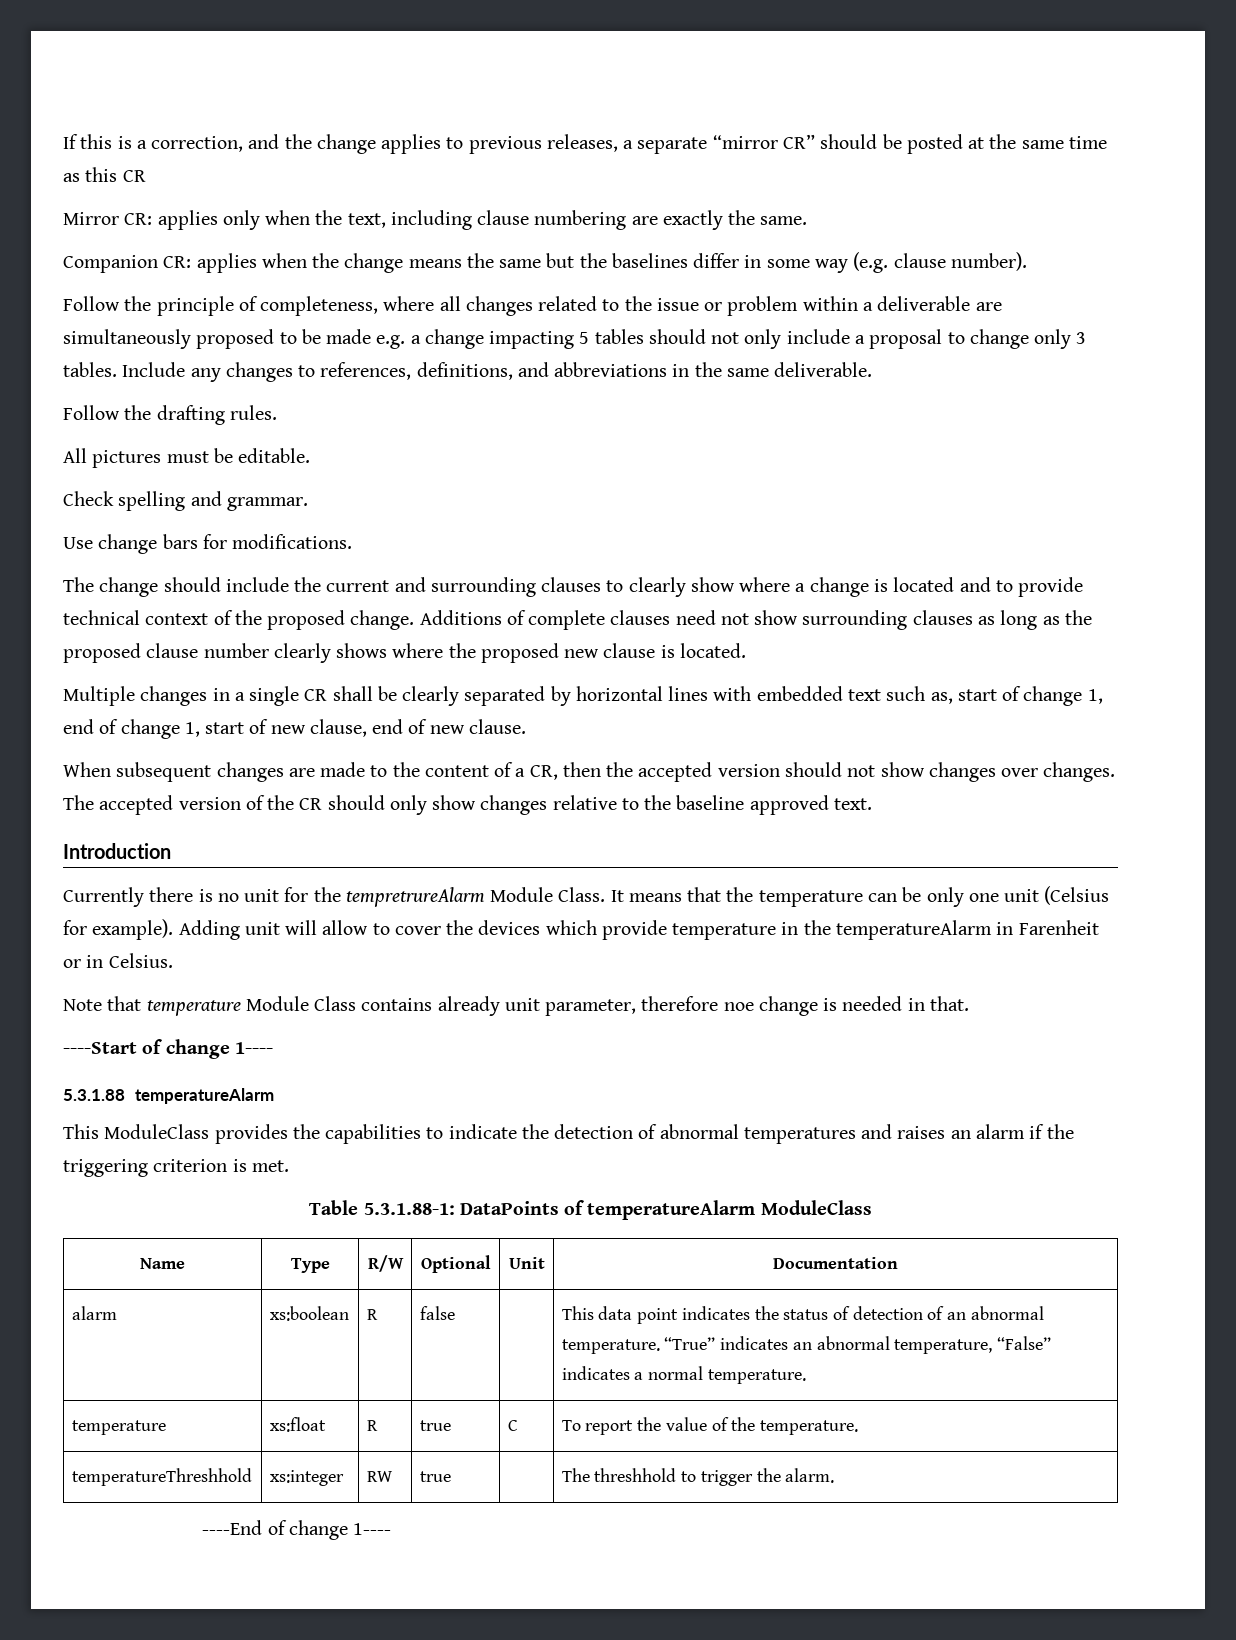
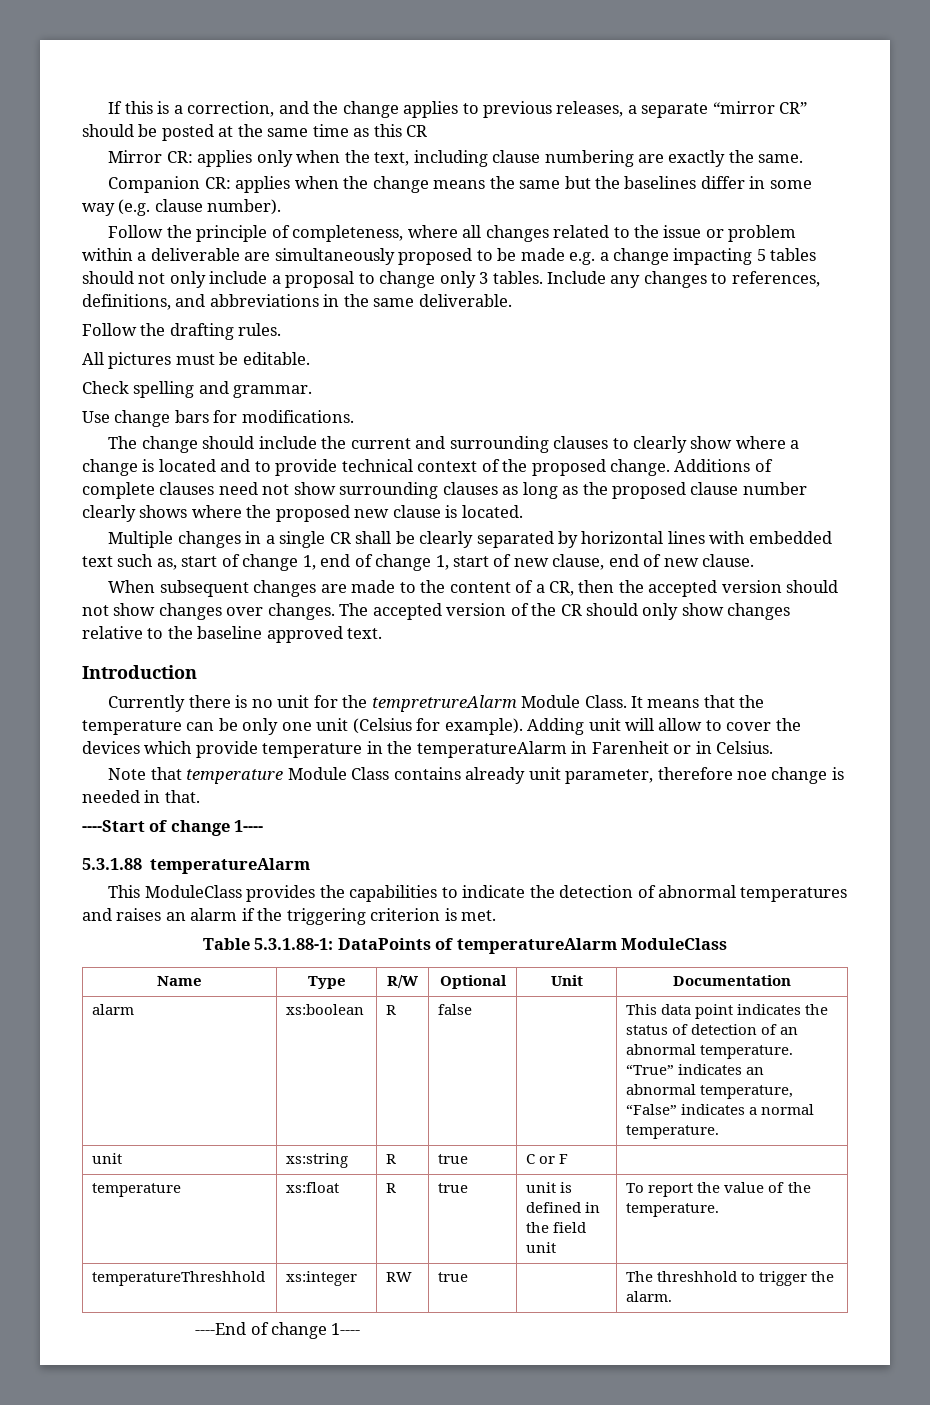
- temperature | xs:float | R | true | C | To report the value of the temperature.
+ unit | xs:string | R | true | C or F |
+ temperature | xs:float | R | true | unit is defined in the field unit | To report the value of the temperature.

